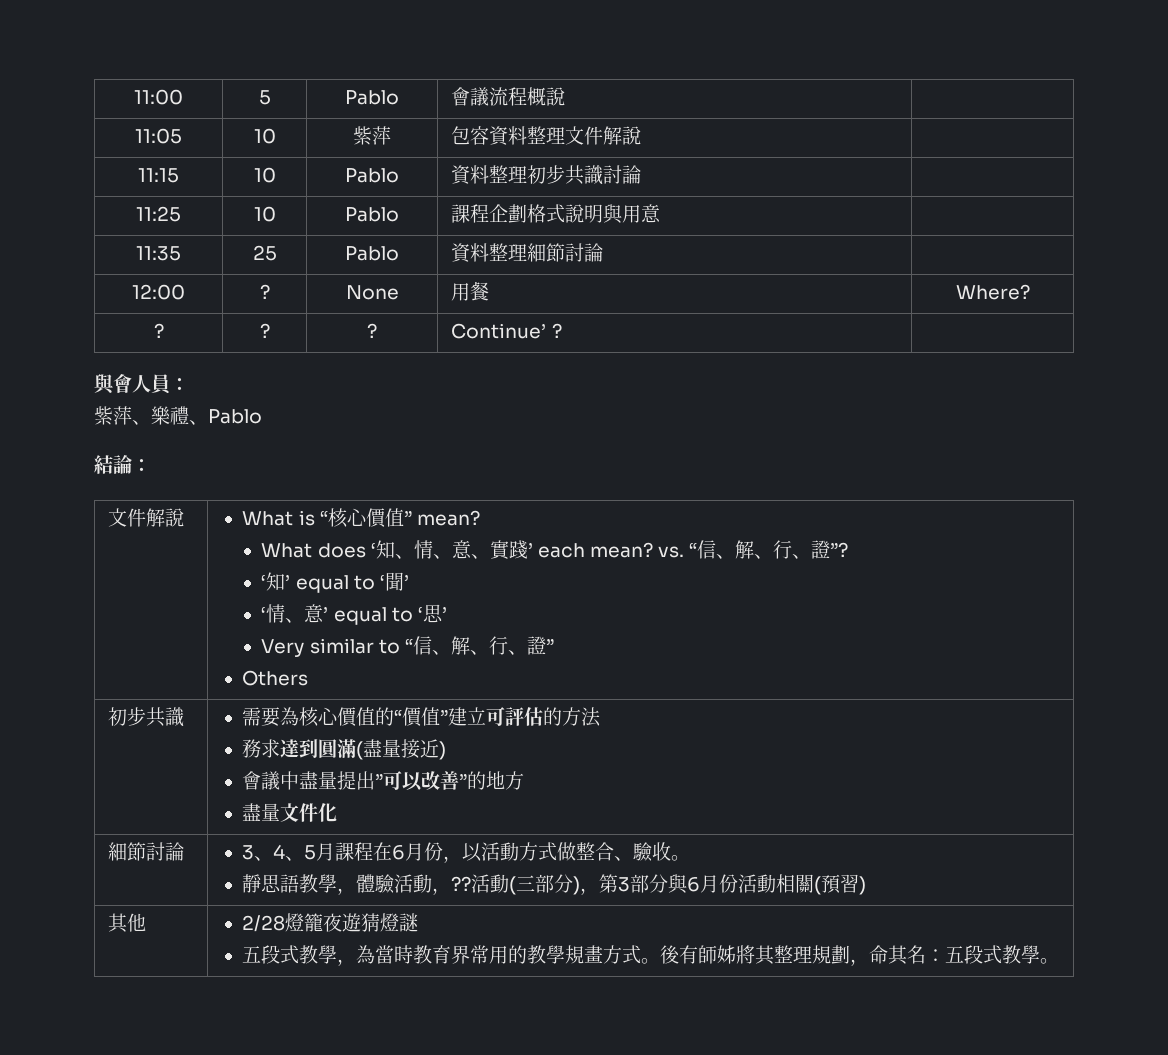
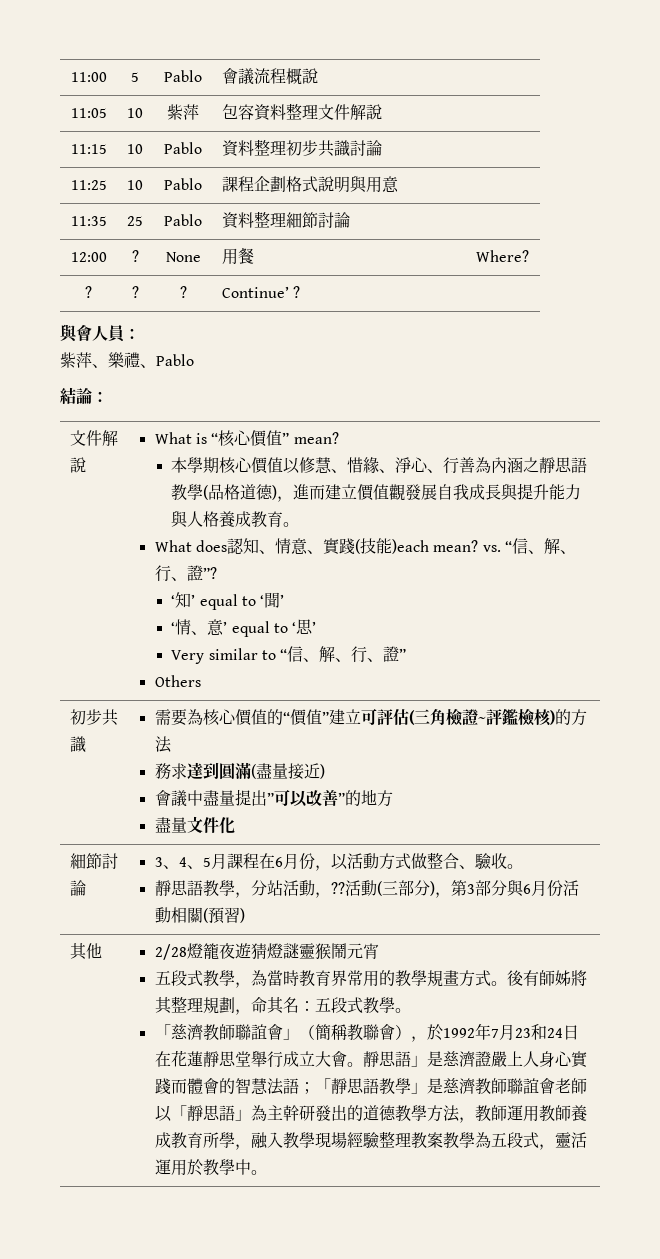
- What does ‘知、情、意、實踐’ each mean? vs. “信、解、行、證”?
+ 本學期核心價值以修慧、惜緣、淨心、行善為內涵之靜思語教學(品格道德)，進而建立價值觀發展自我成長與提升能力與人格養成教育。
+ What does認知、情意、實踐(技能)each mean? vs. “信、解、行、證”?
- 初步共識 | 需要為核心價值的“價值”建立可評估的方法
+ 初步共識 | 需要為核心價值的“價值”建立可評估(三角檢證~評鑑檢核)的方法
  細節討論 | 3、4、5月課程在6月份，以活動方式做整合、驗收。
- 靜思語教學，體驗活動，??活動(三部分)，第3部分與6月份活動相關(預習)
+ 靜思語教學，分站活動，??活動(三部分)，第3部分與6月份活動相關(預習)
- 2/28燈籠夜遊猜燈謎
+ 2/28燈籠夜遊猜燈謎靈猴鬧元宵
+ 「慈濟教師聯誼會」（簡稱教聯會），於1992年7月23和24日在花蓮靜思堂舉行成立大會。靜思語」是慈濟證嚴上人身心實踐而體會的智慧法語；「靜思語教學」是慈濟教師聯誼會老師以「靜思語」為主幹研發出的道德教學方法，教師運用教師養成教育所學，融入教學現場經驗整理教案教學為五段式，靈活運用於教學中。

